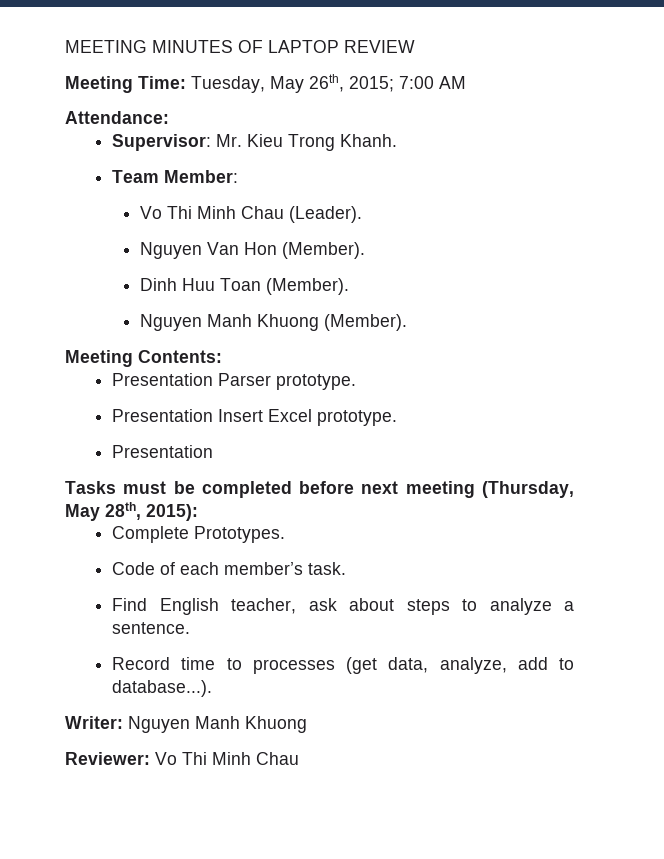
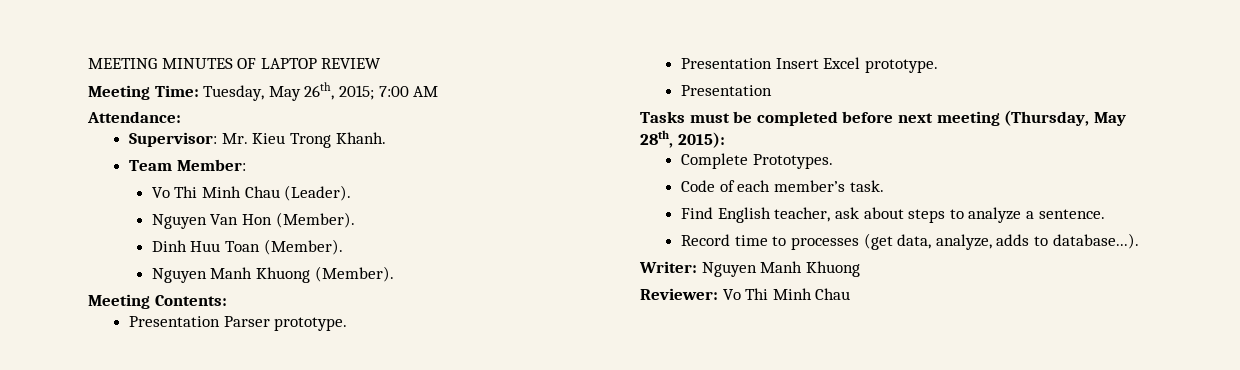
- Record time to processes (get data, analyze, add to database...).
+ Record time to processes (get data, analyze, adds to database...).

